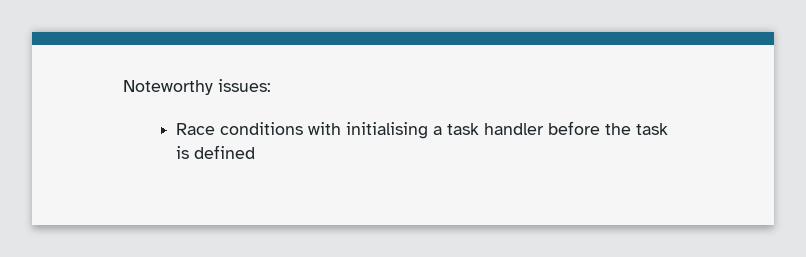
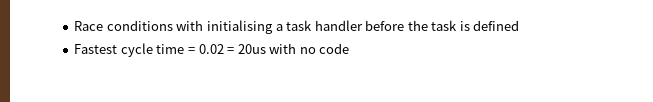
- Noteworthy issues:
+ Fastest cycle time = 0.02 = 20us with no code

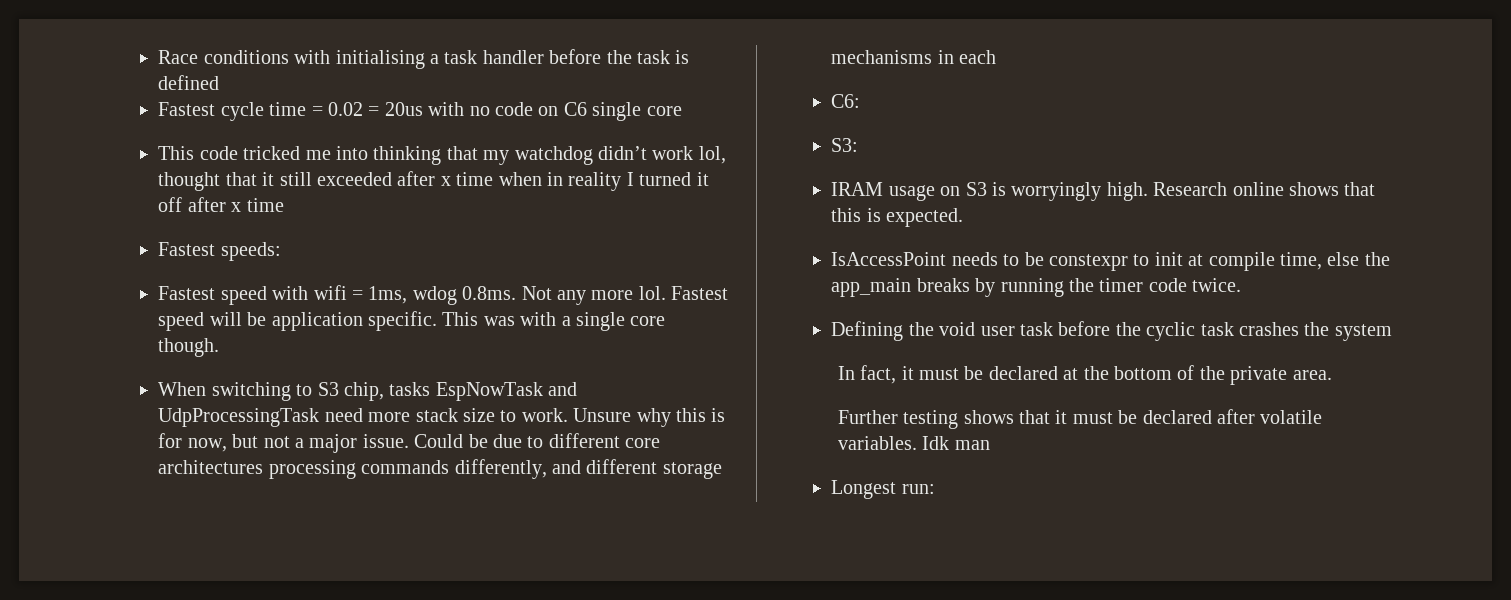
- Fastest cycle time = 0.02 = 20us with no code
+ Fastest cycle time = 0.02 = 20us with no code on C6 single core
+ This code tricked me into thinking that my watchdog didn’t work lol, thought that it still exceeded after x time when in reality I turned it off after x time
+ Fastest speeds:
+ Fastest speed with wifi = 1ms, wdog 0.8ms. Not any more lol. Fastest speed will be application specific. This was with a single core though.
+ When switching to S3 chip, tasks EspNowTask and UdpProcessingTask need more stack size to work. Unsure why this is for now, but not a major issue. Could be due to different core architectures processing commands differently, and different storage mechanisms in each
+ C6:
+ S3:
+ IRAM usage on S3 is worryingly high. Research online shows that this is expected.
+ IsAccessPoint needs to be constexpr to init at compile time, else the app_main breaks by running the timer code twice.
+ Defining the void user task before the cyclic task crashes the system
+ In fact, it must be declared at the bottom of the private area.
+ Further testing shows that it must be declared after volatile variables. Idk man
+ Longest run:

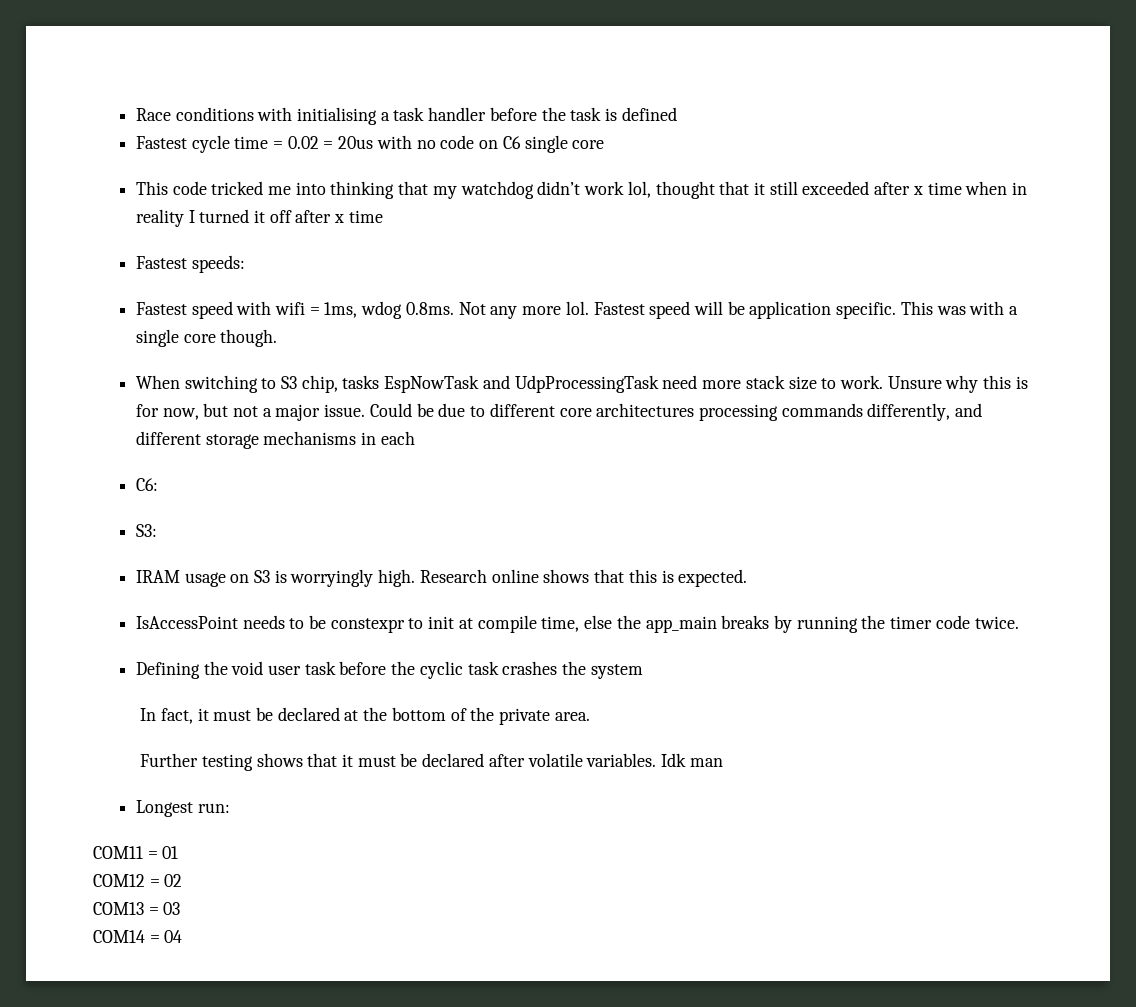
+ COM11 = 01
+ COM12 = 02
+ COM13 = 03
+ COM14 = 04

